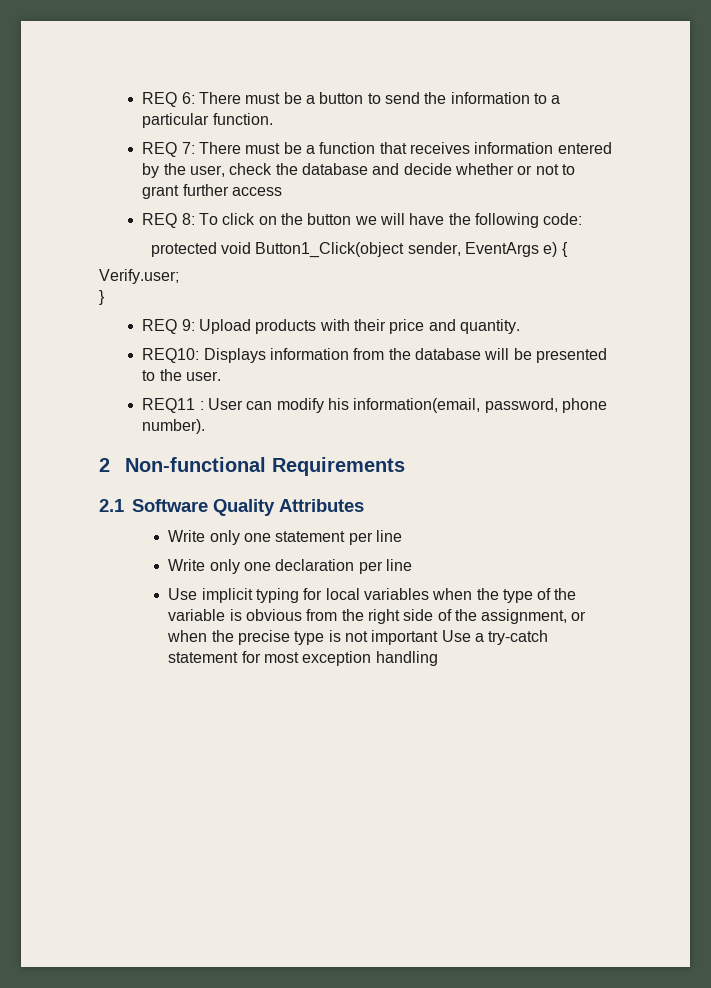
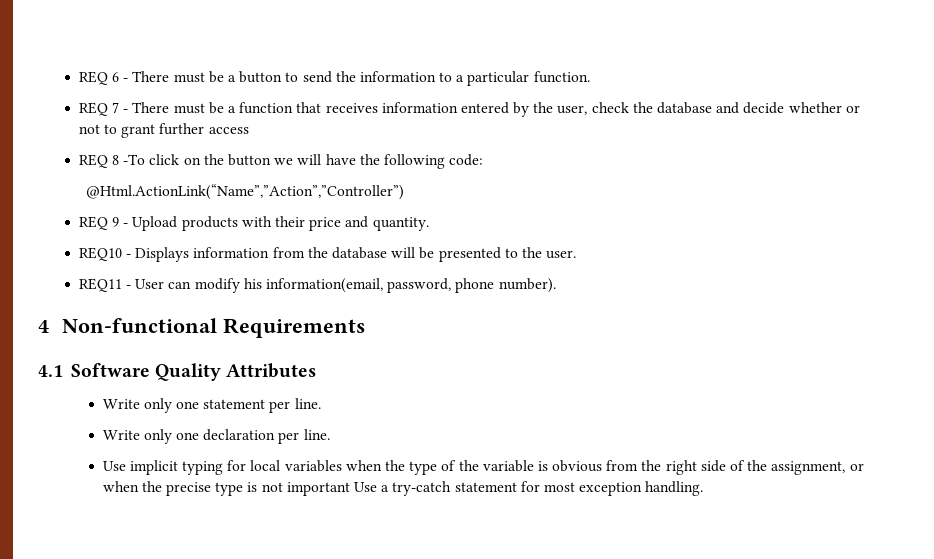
- REQ 6: There must be a button to send the information to a particular function.
+ REQ 6 - There must be a button to send the information to a particular function.
- REQ 7: There must be a function that receives information entered by the user, check the database and decide whether or not to grant further access
+ REQ 7 - There must be a function that receives information entered by the user, check the database and decide whether or not to grant further access
- REQ 8: To click on the button we will have the following code:
+ REQ 8 -To click on the button we will have the following code:
- protected void Button1_Click(object sender, EventArgs e) {
- Verify.user;
- }
- REQ 9: Upload products with their price and quantity.
+ @Html.ActionLink(“Name”,”Action”,”Controller”)
+ REQ 9 - Upload products with their price and quantity.
- REQ10: Displays information from the database will be presented to the user.
+ REQ10 - Displays information from the database will be presented to the user.
- REQ11 : User can modify his information(email, password, phone number).
+ REQ11 - User can modify his information(email, password, phone number).
- 2 Non-functional Requirements
+ 4 Non-functional Requirements
- 2.1 Software Quality Attributes
+ 4.1 Software Quality Attributes
- Write only one statement per line
+ Write only one statement per line.
- Write only one declaration per line
+ Write only one declaration per line.
- Use implicit typing for local variables when the type of the variable is obvious from the right side of the assignment, or when the precise type is not important Use a try-catch statement for most exception handling
+ Use implicit typing for local variables when the type of the variable is obvious from the right side of the assignment, or when the precise type is not important Use a try-catch statement for most exception handling.

